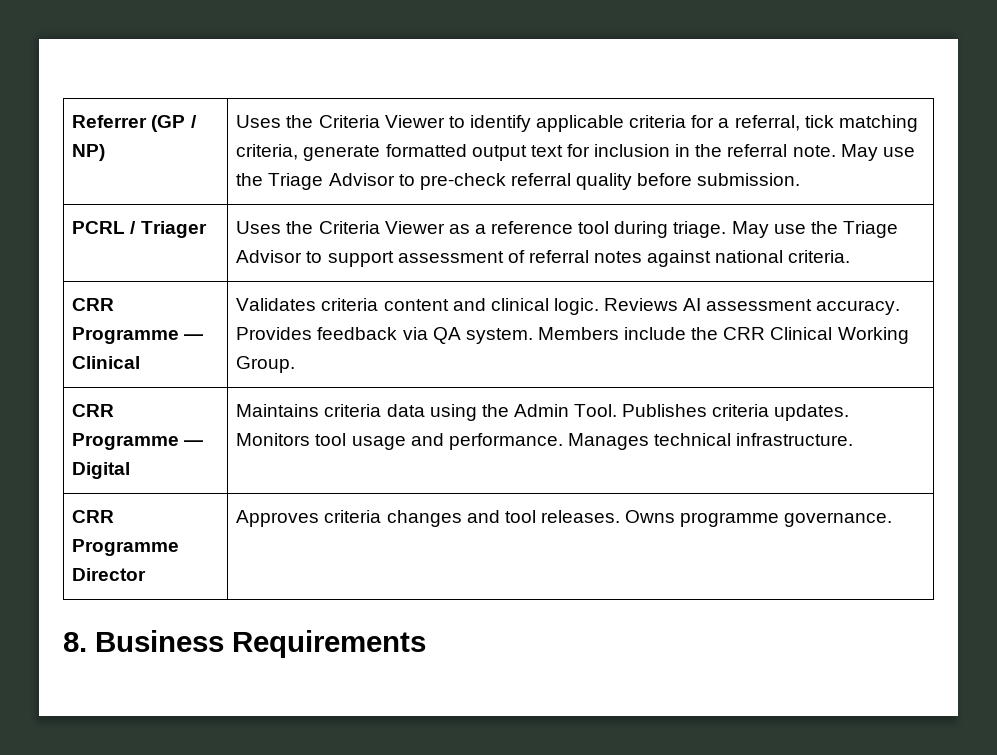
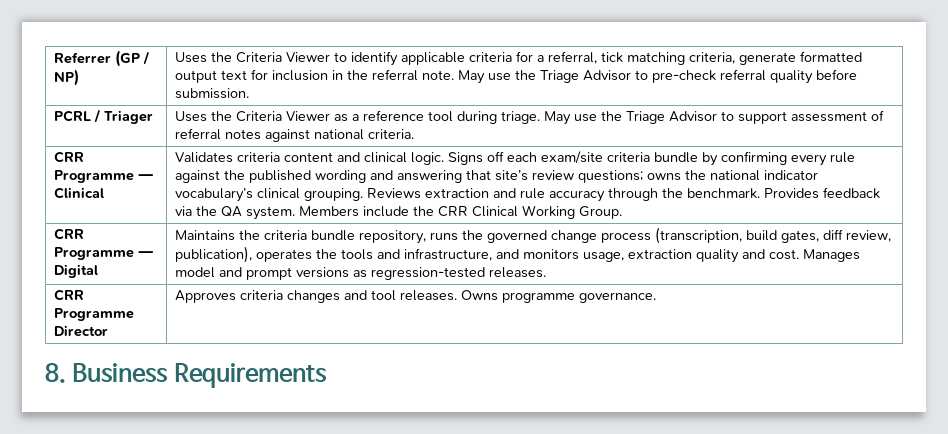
- Reviews AI assessment accuracy.
+ Signs off each exam/site criteria bundle by confirming every rule against the published wording and answering that site’s review questions; owns the national indicator vocabulary’s clinical grouping. Reviews extraction and rule accuracy through the benchmark.
- Provides feedback via QA system.
+ Provides feedback via the QA system.
- CRR Programme — Digital | Maintains criteria data using the Admin Tool. Publishes criteria updates. Monitors tool usage and performance. Manages technical infrastructure.
+ CRR Programme — Digital | Maintains the criteria bundle repository, runs the governed change process (transcription, build gates, diff review, publication), operates the tools and infrastructure, and monitors usage, extraction quality and cost. Manages model and prompt versions as regression-tested releases.

